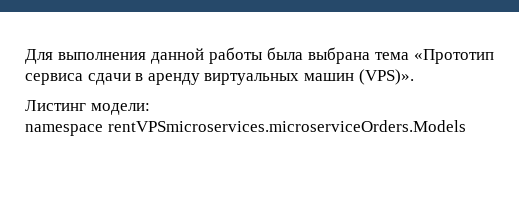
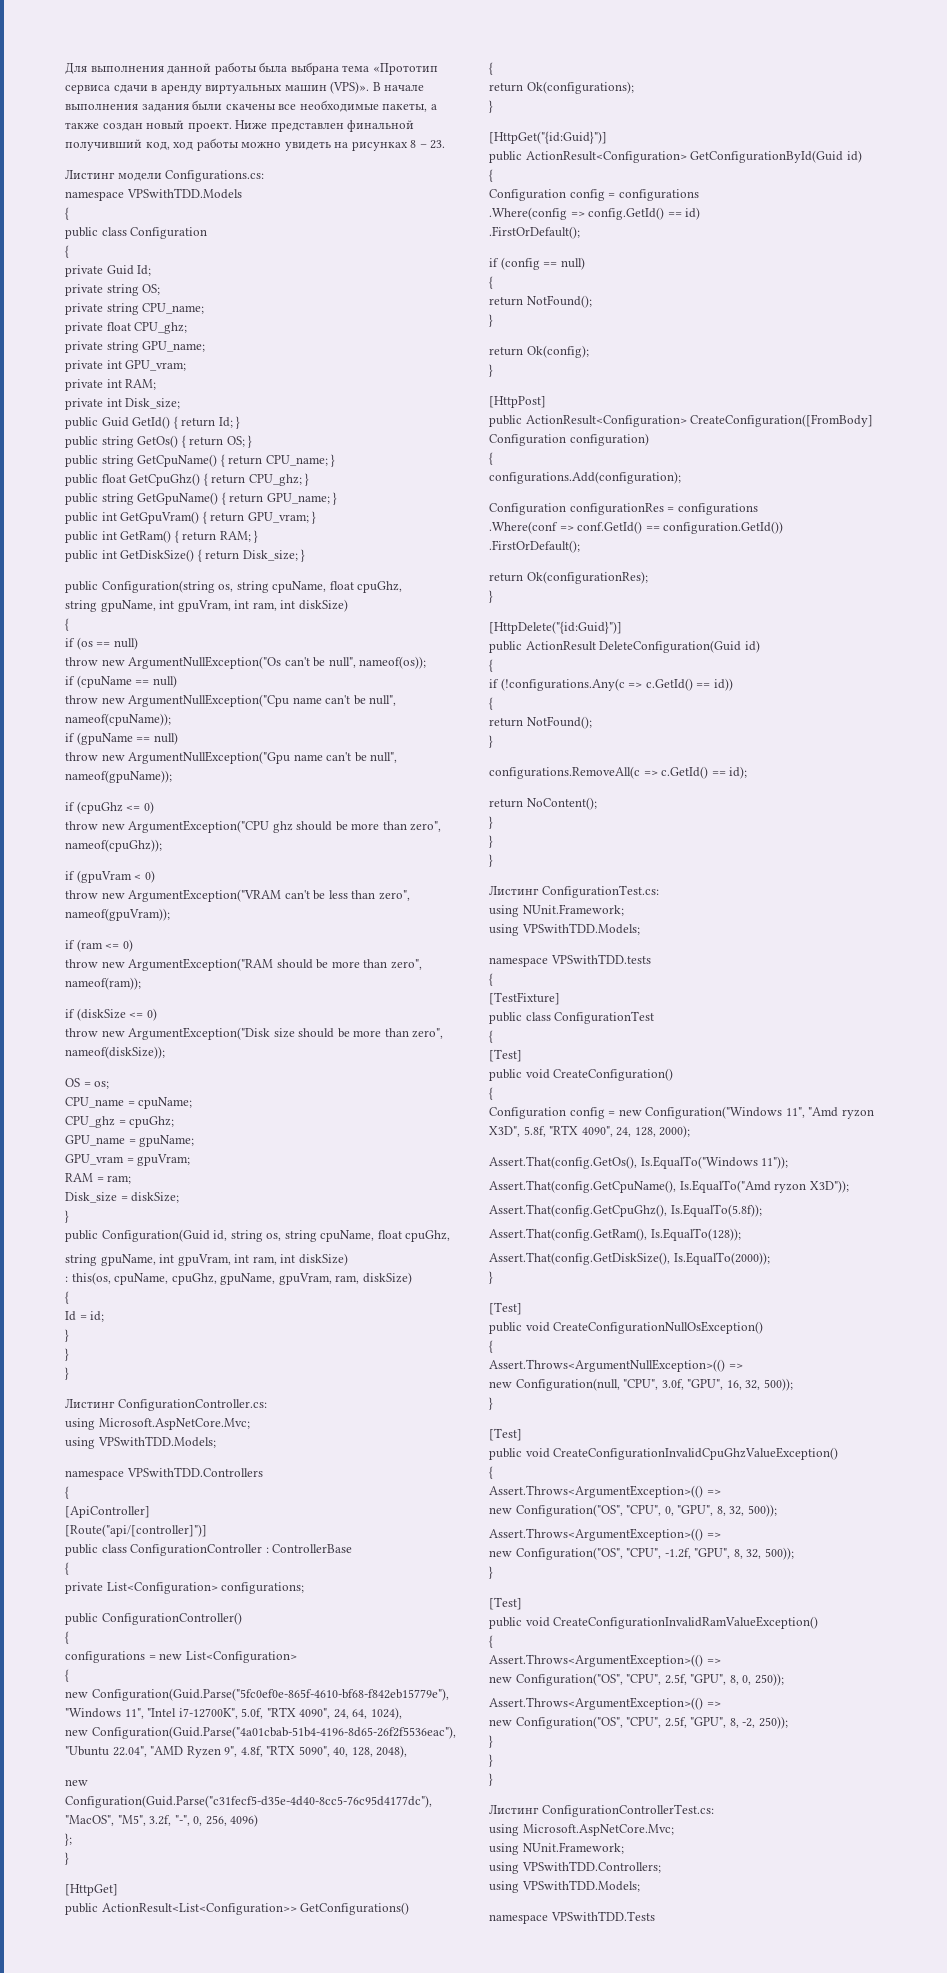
- Для выполнения данной работы была выбрана тема «Прототип сервиса сдачи в аренду виртуальных машин (VPS)».
- Листинг модели:
- namespace rentVPSmicroservices.microserviceOrders.Models
+ Для выполнения данной работы была выбрана тема «Прототип сервиса сдачи в аренду виртуальных машин (VPS)». В начале выполнения задания были скачены все необходимые пакеты, а также создан новый проект. Ниже представлен финальной получивший код, ход работы можно увидеть на рисунках 8 – 23.
+ Листинг модели Configurations.cs:
+ namespace VPSwithTDD.Models
+ {
+ public class Configuration
+ {
+ private Guid Id;
+ private string OS;
+ private string CPU_name;
+ private float CPU_ghz;
+ private string GPU_name;
+ private int GPU_vram;
+ private int RAM;
+ private int Disk_size;
+ public Guid GetId() { return Id; }
+ public string GetOs() { return OS; }
+ public string GetCpuName() { return CPU_name; }
+ public float GetCpuGhz() { return CPU_ghz; }
+ public string GetGpuName() { return GPU_name; }
+ public int GetGpuVram() { return GPU_vram; }
+ public int GetRam() { return RAM; }
+ public int GetDiskSize() { return Disk_size; }
+ public Configuration(string os, string cpuName, float cpuGhz,
+ string gpuName, int gpuVram, int ram, int diskSize)
+ {
+ if (os == null)
+ throw new ArgumentNullException("Os can't be null", nameof(os));
+ if (cpuName == null)
+ throw new ArgumentNullException("Cpu name can't be null", nameof(cpuName));
+ if (gpuName == null)
+ throw new ArgumentNullException("Gpu name can't be null", nameof(gpuName));
+ if (cpuGhz <= 0)
+ throw new ArgumentException("CPU ghz should be more than zero", nameof(cpuGhz));
+ if (gpuVram < 0)
+ throw new ArgumentException("VRAM can't be less than zero", nameof(gpuVram));
+ if (ram <= 0)
+ throw new ArgumentException("RAM should be more than zero", nameof(ram));
+ if (diskSize <= 0)
+ throw new ArgumentException("Disk size should be more than zero", nameof(diskSize));
+ OS = os;
+ CPU_name = cpuName;
+ CPU_ghz = cpuGhz;
+ GPU_name = gpuName;
+ GPU_vram = gpuVram;
+ RAM = ram;
+ Disk_size = diskSize;
+ }
+ public Configuration(Guid id, string os, string cpuName, float cpuGhz,
+ string gpuName, int gpuVram, int ram, int diskSize)
+ : this(os, cpuName, cpuGhz, gpuName, gpuVram, ram, diskSize)
+ {
+ Id = id;
+ }
+ }
+ }
+ Листинг ConfigurationController.cs:
+ using Microsoft.AspNetCore.Mvc;
+ using VPSwithTDD.Models;
+ namespace VPSwithTDD.Controllers
+ {
+ [ApiController]
+ [Route("api/[controller]")]
+ public class ConfigurationController : ControllerBase
+ {
+ private List<Configuration> configurations;
+ public ConfigurationController()
+ {
+ configurations = new List<Configuration>
+ {
+ new Configuration(Guid.Parse("5fc0ef0e-865f-4610-bf68-f842eb15779e"), "Windows 11", "Intel i7-12700K", 5.0f, "RTX 4090", 24, 64, 1024),
+ new Configuration(Guid.Parse("4a01cbab-51b4-4196-8d65-26f2f5536eac"), "Ubuntu 22.04", "AMD Ryzen 9", 4.8f, "RTX 5090", 40, 128, 2048),
+ new Configuration(Guid.Parse("c31fecf5-d35e-4d40-8cc5-76c95d4177dc"), "MacOS", "M5", 3.2f, "-", 0, 256, 4096)
+ };
+ }
+ [HttpGet]
+ public ActionResult<List<Configuration>> GetConfigurations()
+ {
+ return Ok(configurations);
+ }
+ [HttpGet("{id:Guid}")]
+ public ActionResult<Configuration> GetConfigurationById(Guid id)
+ {
+ Configuration config = configurations
+ .Where(config => config.GetId() == id)
+ .FirstOrDefault();
+ if (config == null)
+ {
+ return NotFound();
+ }
+ return Ok(config);
+ }
+ [HttpPost]
+ public ActionResult<Configuration> CreateConfiguration([FromBody] Configuration configuration)
+ {
+ configurations.Add(configuration);
+ Configuration configurationRes = configurations
+ .Where(conf => conf.GetId() == configuration.GetId())
+ .FirstOrDefault();
+ return Ok(configurationRes);
+ }
+ [HttpDelete("{id:Guid}")]
+ public ActionResult DeleteConfiguration(Guid id)
+ {
+ if (!configurations.Any(c => c.GetId() == id))
+ {
+ return NotFound();
+ }
+ configurations.RemoveAll(c => c.GetId() == id);
+ return NoContent();
+ }
+ }
+ }
+ Листинг ConfigurationTest.cs:
+ using NUnit.Framework;
+ using VPSwithTDD.Models;
+ namespace VPSwithTDD.tests
+ {
+ [TestFixture]
+ public class ConfigurationTest
+ {
+ [Test]
+ public void CreateConfiguration()
+ {
+ Configuration config = new Configuration("Windows 11", "Amd ryzon X3D", 5.8f, "RTX 4090", 24, 128, 2000);
+ Assert.That(config.GetOs(), Is.EqualTo("Windows 11"));
+ Assert.That(config.GetCpuName(), Is.EqualTo("Amd ryzon X3D"));
+ Assert.That(config.GetCpuGhz(), Is.EqualTo(5.8f));
+ Assert.That(config.GetRam(), Is.EqualTo(128));
+ Assert.That(config.GetDiskSize(), Is.EqualTo(2000));
+ }
+ [Test]
+ public void CreateConfigurationNullOsException()
+ {
+ Assert.Throws<ArgumentNullException>(() =>
+ new Configuration(null, "CPU", 3.0f, "GPU", 16, 32, 500));
+ }
+ [Test]
+ public void CreateConfigurationInvalidCpuGhzValueException()
+ {
+ Assert.Throws<ArgumentException>(() =>
+ new Configuration("OS", "CPU", 0, "GPU", 8, 32, 500));
+ Assert.Throws<ArgumentException>(() =>
+ new Configuration("OS", "CPU", -1.2f, "GPU", 8, 32, 500));
+ }
+ [Test]
+ public void CreateConfigurationInvalidRamValueException()
+ {
+ Assert.Throws<ArgumentException>(() =>
+ new Configuration("OS", "CPU", 2.5f, "GPU", 8, 0, 250));
+ Assert.Throws<ArgumentException>(() =>
+ new Configuration("OS", "CPU", 2.5f, "GPU", 8, -2, 250));
+ }
+ }
+ }
+ Листинг ConfigurationControllerTest.cs:
+ using Microsoft.AspNetCore.Mvc;
+ using NUnit.Framework;
+ using VPSwithTDD.Controllers;
+ using VPSwithTDD.Models;
+ namespace VPSwithTDD.Tests

